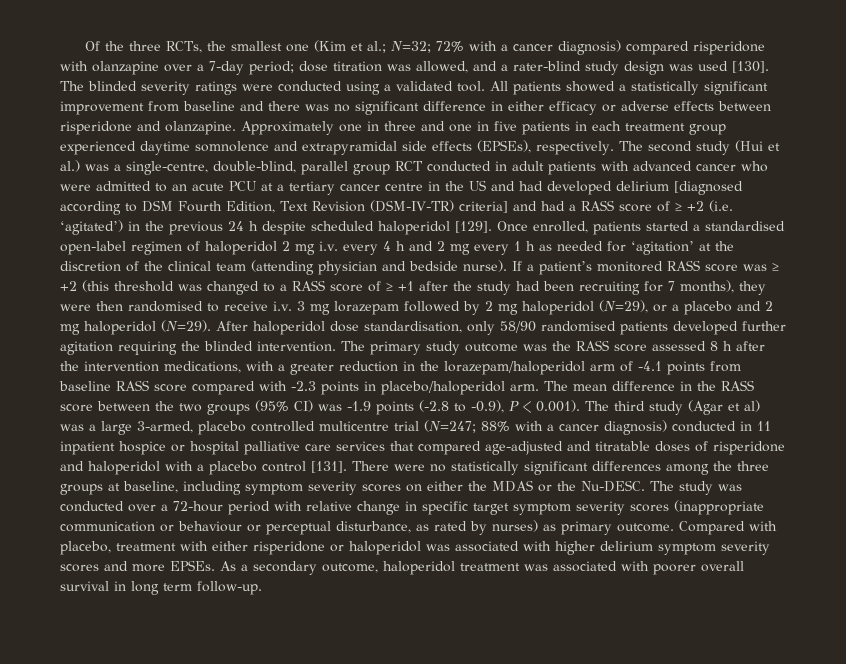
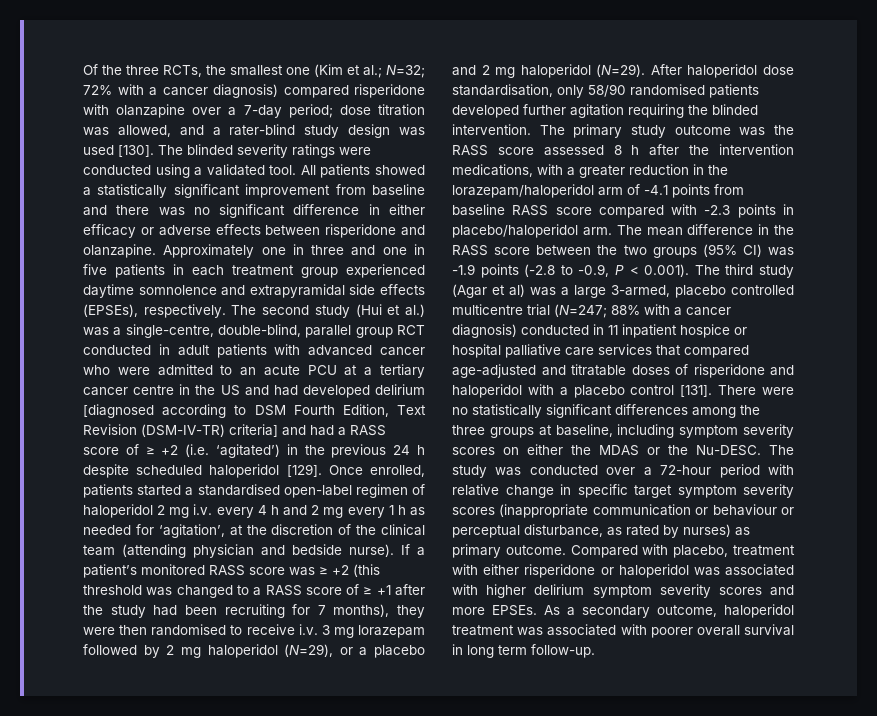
- Once enrolled, patients started a standardised open-label regimen of haloperidol 2 mg i.v. every 4 h and 2 mg every 1 h as needed for ‘agitation’ at the discretion of the clinical team (attending physician and bedside nurse).
+ Once enrolled, patients started a standardised open-label regimen of haloperidol 2 mg i.v. every 4 h and 2 mg every 1 h as needed for ‘agitation’, at the discretion of the clinical team (attending physician and bedside nurse).
- The mean difference in the RASS score between the two groups (95% CI) was -1.9 points (-2.8 to -0.9), P < 0.001). The third study (Agar et al) was a large 3-armed, placebo controlled multicentre trial (N=247;
+ The mean difference in the RASS score between the two groups (95% CI) was -1.9 points (-2.8 to -0.9, P < 0.001). The third study (Agar et al) was a large 3-armed, placebo controlled multicentre trial (N=247;

